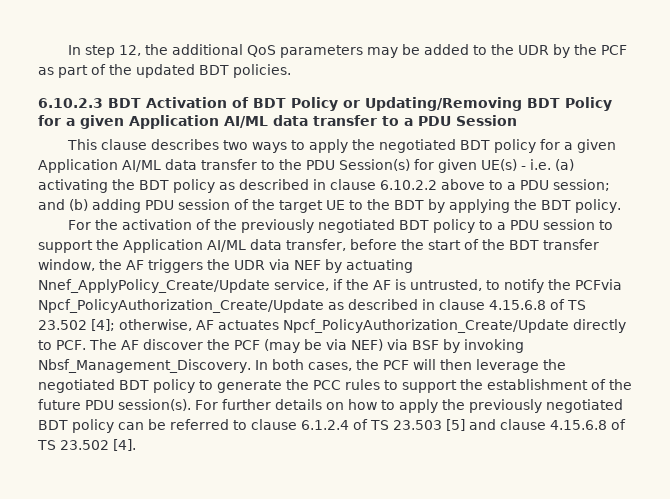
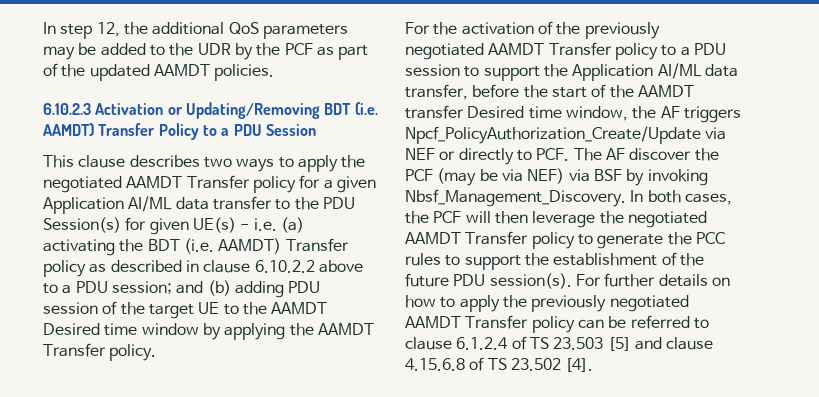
- In step 12, the additional QoS parameters may be added to the UDR by the PCF as part of the updated BDT policies.
+ In step 12, the additional QoS parameters may be added to the UDR by the PCF as part of the updated AAMDT policies.
- 6.10.2.3 BDT Activation of BDT Policy or Updating/Removing BDT Policy for a given Application AI/ML data transfer to a PDU Session
+ 6.10.2.3 Activation or Updating/Removing BDT (i.e. AAMDT) Transfer Policy to a PDU Session
- This clause describes two ways to apply the negotiated BDT policy for a given Application AI/ML data transfer to the PDU Session(s) for given UE(s) - i.e. (a) activating the BDT policy as described in clause 6.10.2.2 above to a PDU session; and (b) adding PDU session of the target UE to the BDT by applying the BDT policy.
+ This clause describes two ways to apply the negotiated AAMDT Transfer policy for a given Application AI/ML data transfer to the PDU Session(s) for given UE(s) - i.e. (a) activating the BDT (i.e. AAMDT) Transfer policy as described in clause 6.10.2.2 above to a PDU session; and (b) adding PDU session of the target UE to the AAMDT Desired time window by applying the AAMDT Transfer policy.
- For the activation of the previously negotiated BDT policy to a PDU session to support the Application AI/ML data transfer, before the start of the BDT transfer window, the AF triggers the UDR via NEF by actuating Nnef_ApplyPolicy_Create/Update service, if the AF is untrusted, to notify the PCFvia Npcf_PolicyAuthorization_Create/Update as described in clause 4.15.6.8 of TS 23.502 [4]; otherwise, AF actuates Npcf_PolicyAuthorization_Create/Update directly to PCF. The AF discover the PCF (may be via NEF) via BSF by invoking Nbsf_Management_Discovery.
+ For the activation of the previously negotiated AAMDT Transfer policy to a PDU session to support the Application AI/ML data transfer, before the start of the AAMDT transfer Desired time window, the AF triggers Npcf_PolicyAuthorization_Create/Update via NEF or directly to PCF. The AF discover the PCF (may be via NEF) via BSF by invoking Nbsf_Management_Discovery.
- In both cases, the PCF will then leverage the negotiated BDT policy to generate the PCC rules to support the establishment of the future PDU session(s).
+ In both cases, the PCF will then leverage the negotiated AAMDT Transfer policy to generate the PCC rules to support the establishment of the future PDU session(s).
- For further details on how to apply the previously negotiated BDT policy can be referred to clause 6.1.2.4 of TS 23.503 [5] and clause 4.15.6.8 of TS 23.502 [4].
+ For further details on how to apply the previously negotiated AAMDT Transfer policy can be referred to clause 6.1.2.4 of TS 23.503 [5] and clause 4.15.6.8 of TS 23.502 [4].

